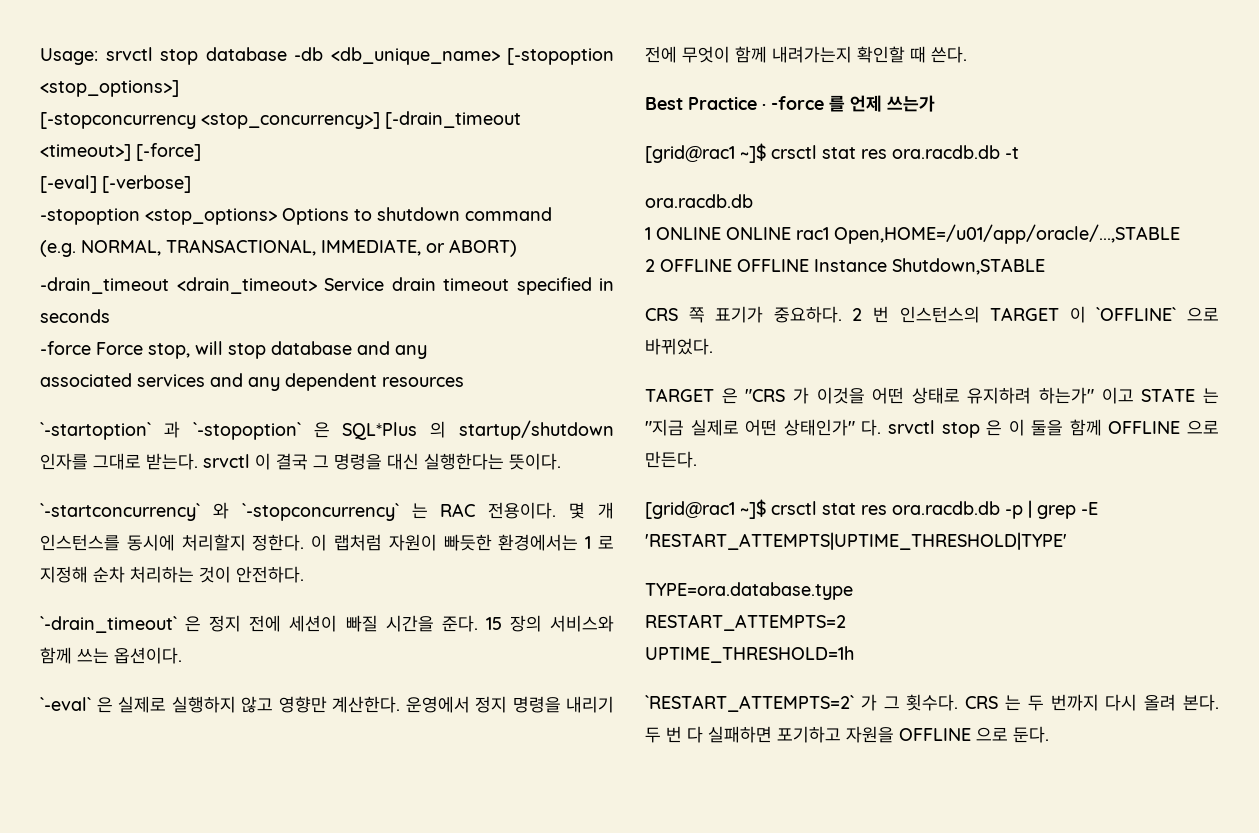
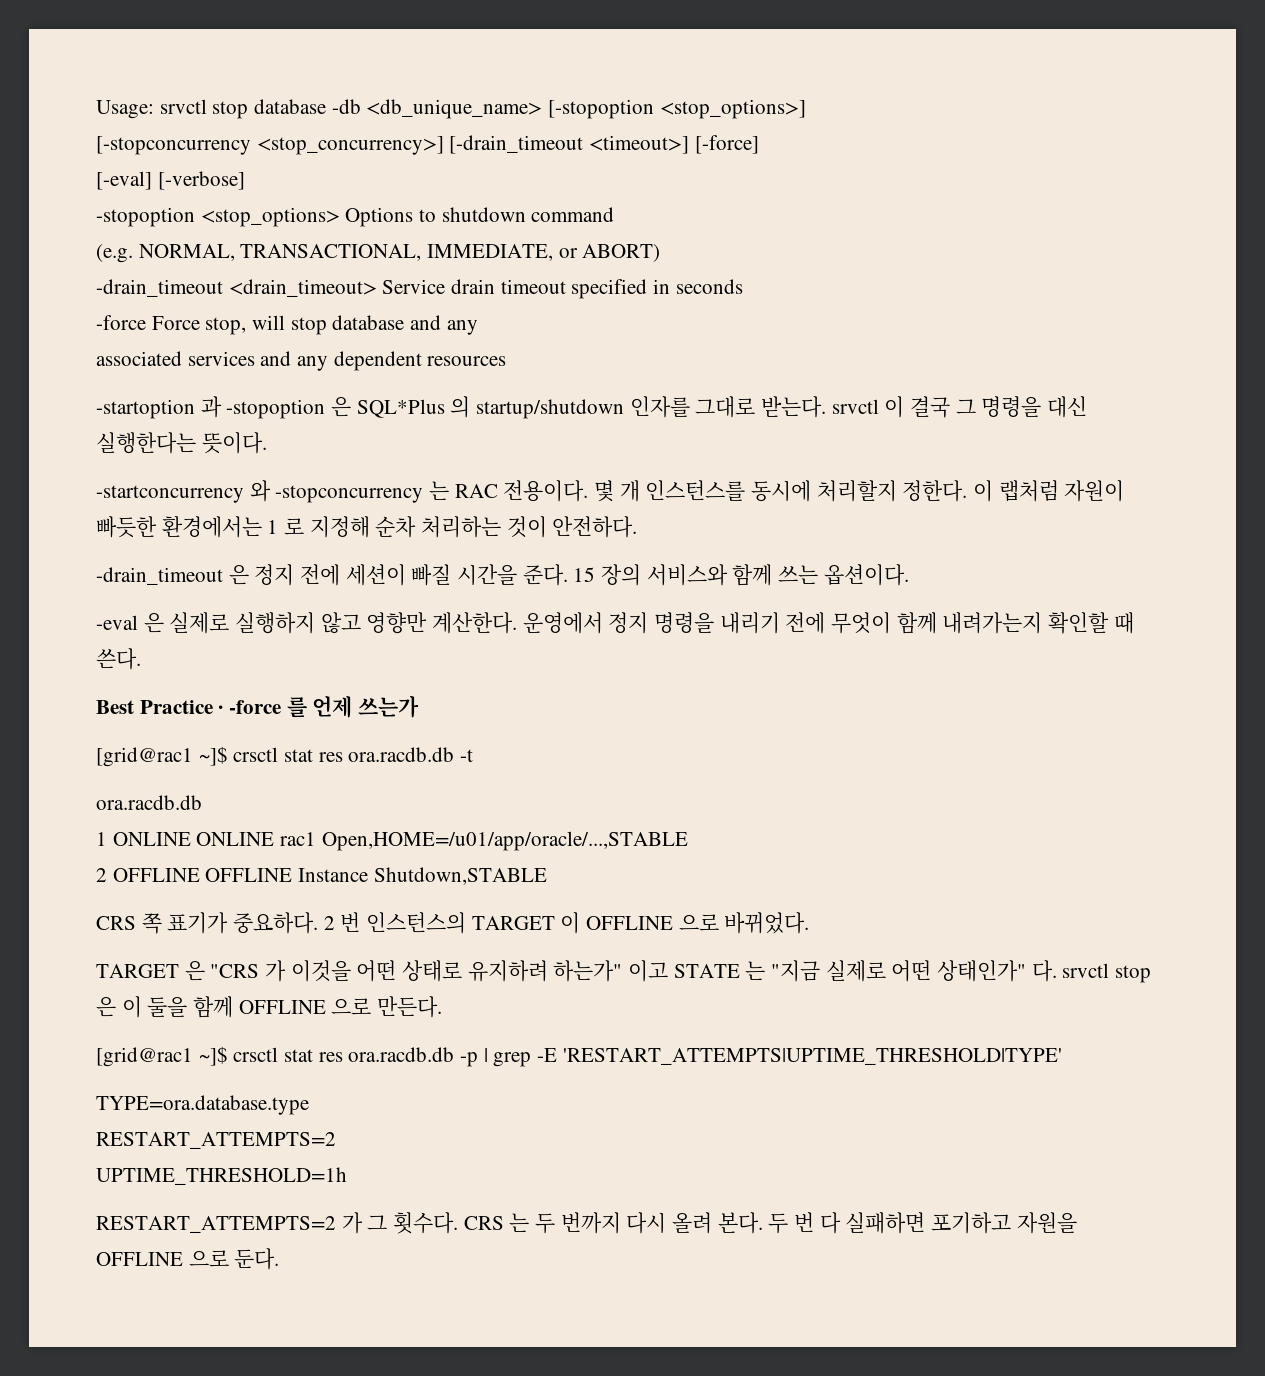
- `-startoption` 과 `-stopoption` 은 SQL*Plus 의 startup/shutdown 인자를 그대로 받는다. srvctl 이 결국 그 명령을 대신 실행한다는 뜻이다.
+ -startoption 과 -stopoption 은 SQL*Plus 의 startup/shutdown 인자를 그대로 받는다. srvctl 이 결국 그 명령을 대신 실행한다는 뜻이다.
- `-startconcurrency` 와 `-stopconcurrency` 는 RAC 전용이다.
+ -startconcurrency 와 -stopconcurrency 는 RAC 전용이다.
- `-drain_timeout` 은 정지 전에 세션이 빠질 시간을 준다.
+ -drain_timeout 은 정지 전에 세션이 빠질 시간을 준다.
- `-eval` 은 실제로 실행하지 않고 영향만 계산한다.
+ -eval 은 실제로 실행하지 않고 영향만 계산한다.
- 2 번 인스턴스의 TARGET 이 `OFFLINE` 으로 바뀌었다.
+ 2 번 인스턴스의 TARGET 이 OFFLINE 으로 바뀌었다.
- `RESTART_ATTEMPTS=2` 가 그 횟수다.
+ RESTART_ATTEMPTS=2 가 그 횟수다.

